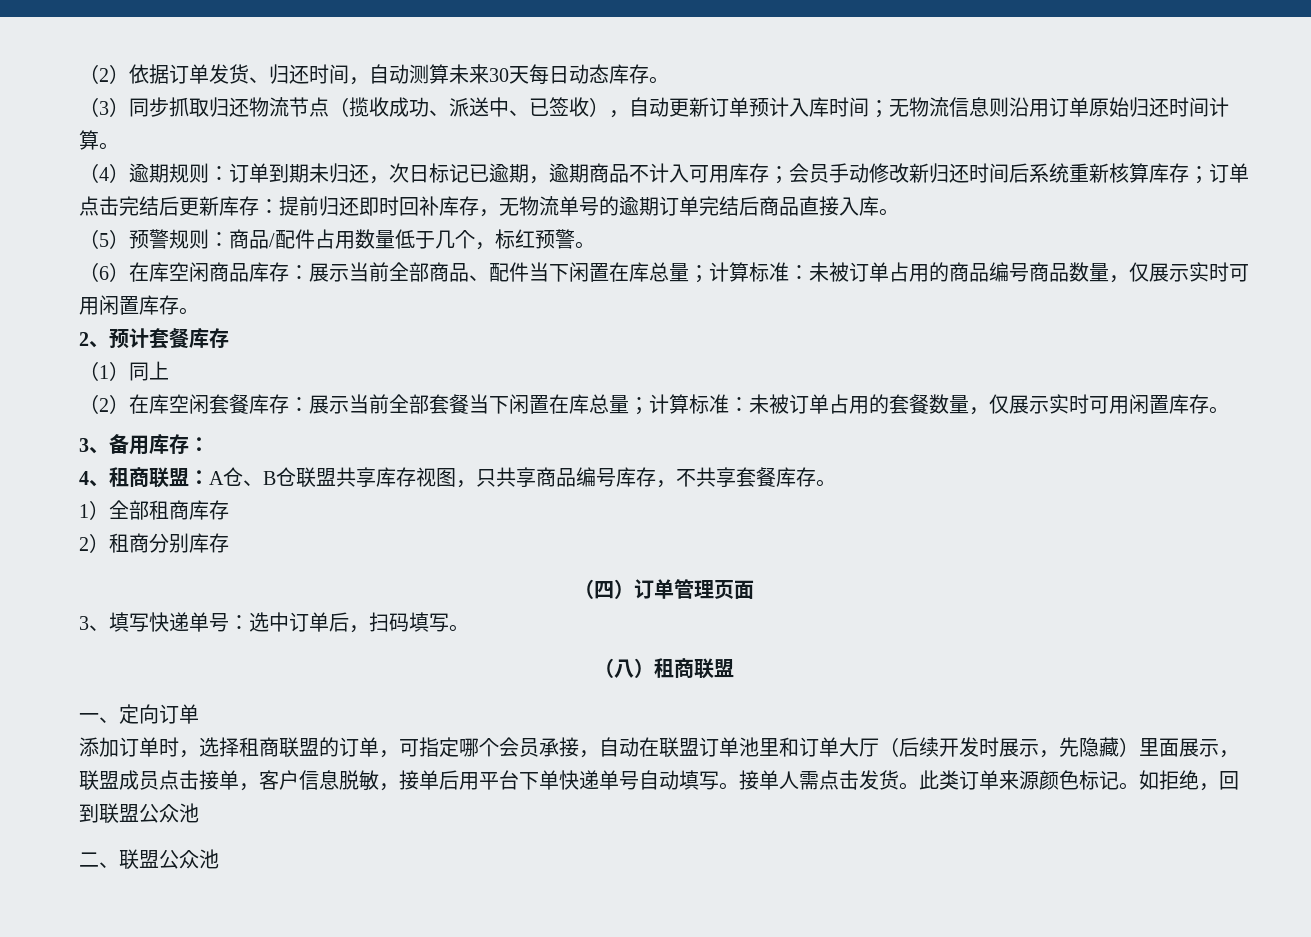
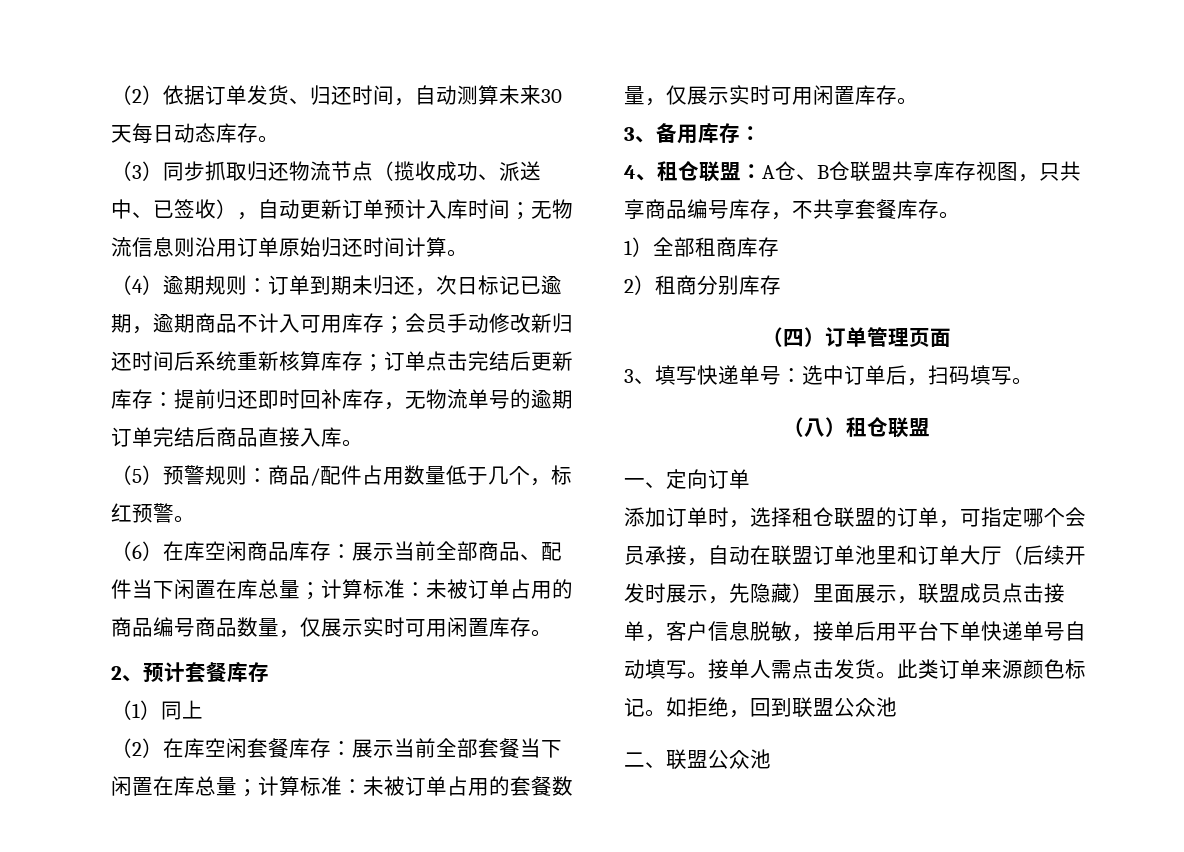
- 4、租商联盟：A仓、B仓联盟共享库存视图，只共享商品编号库存，不共享套餐库存。
+ 4、租仓联盟：A仓、B仓联盟共享库存视图，只共享商品编号库存，不共享套餐库存。
- （八）租商联盟
+ （八）租仓联盟
- 添加订单时，选择租商联盟的订单，可指定哪个会员承接，自动在联盟订单池里和订单大厅（后续开发时展示，先隐藏）里面展示，联盟成员点击接单，客户信息脱敏，接单后用平台下单快递单号自动填写。
+ 添加订单时，选择租仓联盟的订单，可指定哪个会员承接，自动在联盟订单池里和订单大厅（后续开发时展示，先隐藏）里面展示，联盟成员点击接单，客户信息脱敏，接单后用平台下单快递单号自动填写。

